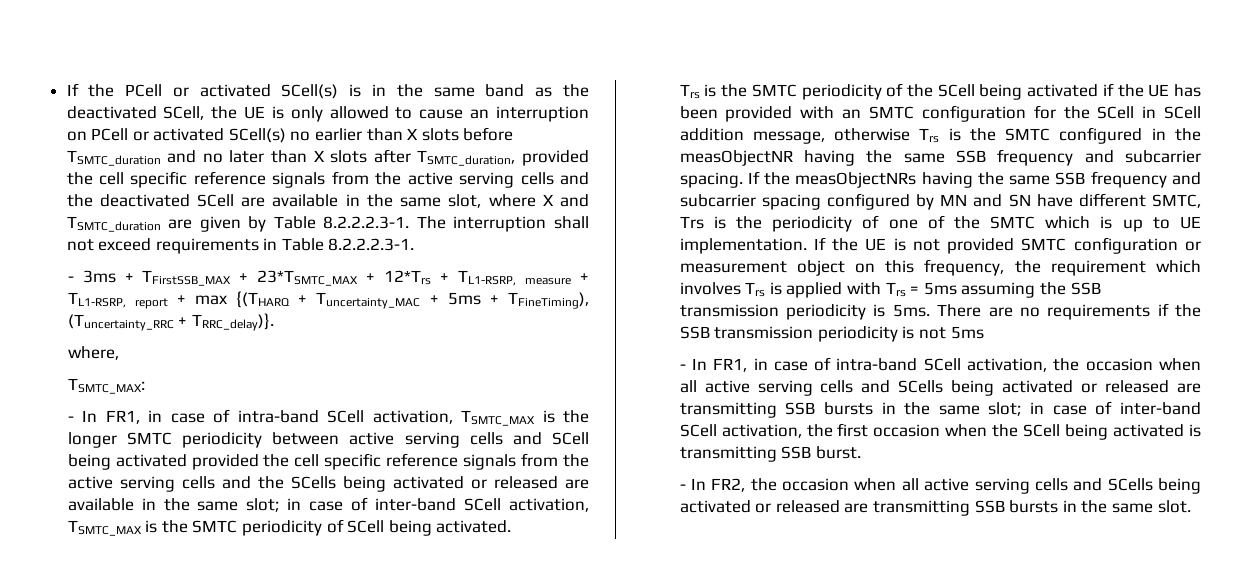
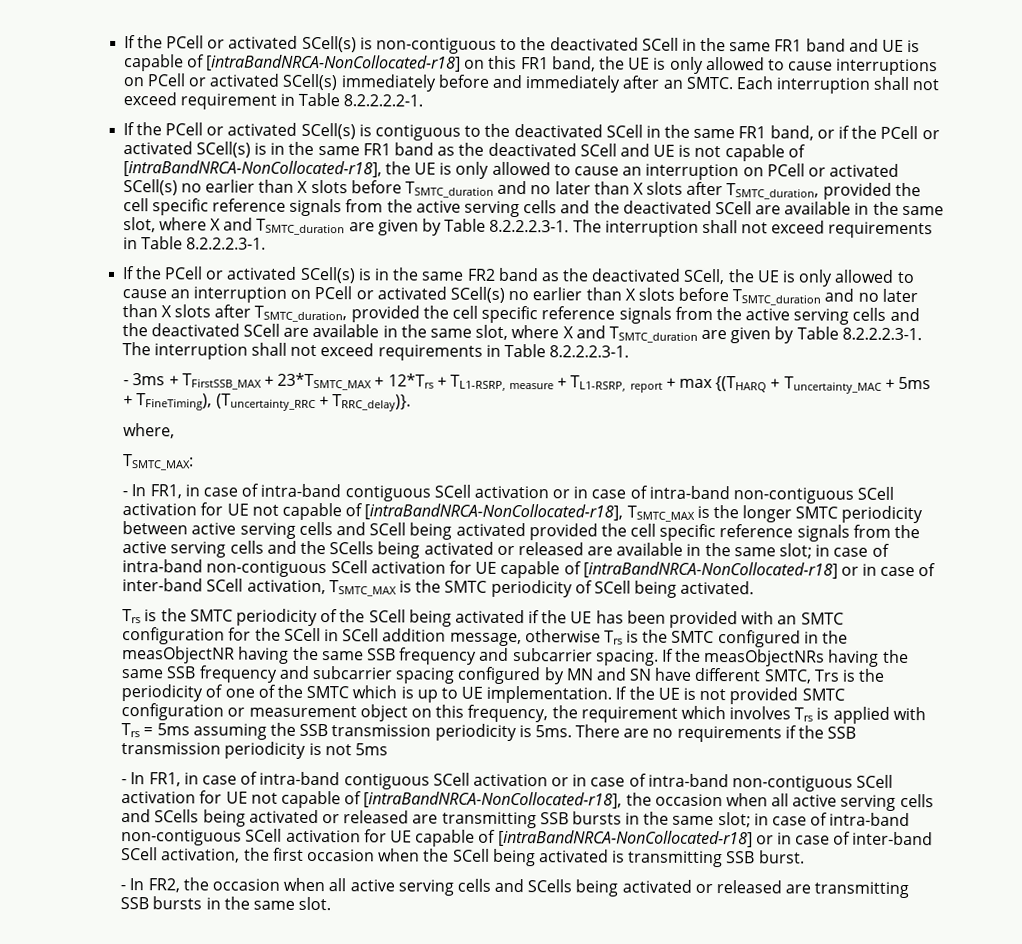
- If the PCell or activated SCell(s) is in the same band as the deactivated SCell, the UE is only allowed to cause an interruption on PCell or activated SCell(s) no earlier than X slots before TSMTC_duration and no later than X slots after TSMTC_duration, provided the cell specific reference signals from the active serving cells and the deactivated SCell are available in the same slot, where X and TSMTC_duration are given by Table 8.2.2.2.3-1. The interruption shall not exceed requirements in Table 8.2.2.2.3-1.
+ If the PCell or activated SCell(s) is non-contiguous to the deactivated SCell in the same FR1 band and UE is capable of [intraBandNRCA-NonCollocated-r18] on this FR1 band, the UE is only allowed to cause interruptions on PCell or activated SCell(s) immediately before and immediately after an SMTC. Each interruption shall not exceed requirement in Table 8.2.2.2.2-1.
+ If the PCell or activated SCell(s) is contiguous to the deactivated SCell in the same FR1 band, or if the PCell or activated SCell(s) is in the same FR1 band as the deactivated SCell and UE is not capable of [intraBandNRCA-NonCollocated-r18], the UE is only allowed to cause an interruption on PCell or activated SCell(s) no earlier than X slots before TSMTC_duration and no later than X slots after TSMTC_duration, provided the cell specific reference signals from the active serving cells and the deactivated SCell are available in the same slot, where X and TSMTC_duration are given by Table 8.2.2.2.3-1. The interruption shall not exceed requirements in Table 8.2.2.2.3-1.
+ If the PCell or activated SCell(s) is in the same FR2 band as the deactivated SCell, the UE is only allowed to cause an interruption on PCell or activated SCell(s) no earlier than X slots before TSMTC_duration and no later than X slots after TSMTC_duration, provided the cell specific reference signals from the active serving cells and the deactivated SCell are available in the same slot, where X and TSMTC_duration are given by Table 8.2.2.2.3-1. The interruption shall not exceed requirements in Table 8.2.2.2.3-1.
- - In FR1, in case of intra-band SCell activation, TSMTC_MAX is the longer SMTC periodicity between active serving cells and SCell being activated provided the cell specific reference signals from the active serving cells and the SCells being activated or released are available in the same slot; in case of inter-band SCell activation, TSMTC_MAX is the SMTC periodicity of SCell being activated.
+ - In FR1, in case of intra-band contiguous SCell activation or in case of intra-band non-contiguous SCell activation for UE not capable of [intraBandNRCA-NonCollocated-r18], TSMTC_MAX is the longer SMTC periodicity between active serving cells and SCell being activated provided the cell specific reference signals from the active serving cells and the SCells being activated or released are available in the same slot; in case of intra-band non-contiguous SCell activation for UE capable of [intraBandNRCA-NonCollocated-r18] or in case of inter-band SCell activation, TSMTC_MAX is the SMTC periodicity of SCell being activated.
- - In FR1, in case of intra-band SCell activation, the occasion when all active serving cells and SCells being activated or released are transmitting SSB bursts in the same slot; in case of inter-band SCell activation, the first occasion when the SCell being activated is transmitting SSB burst.
+ - In FR1, in case of intra-band contiguous SCell activation or in case of intra-band non-contiguous SCell activation for UE not capable of [intraBandNRCA-NonCollocated-r18], the occasion when all active serving cells and SCells being activated or released are transmitting SSB bursts in the same slot; in case of intra-band non-contiguous SCell activation for UE capable of [intraBandNRCA-NonCollocated-r18] or in case of inter-band SCell activation, the first occasion when the SCell being activated is transmitting SSB burst.

